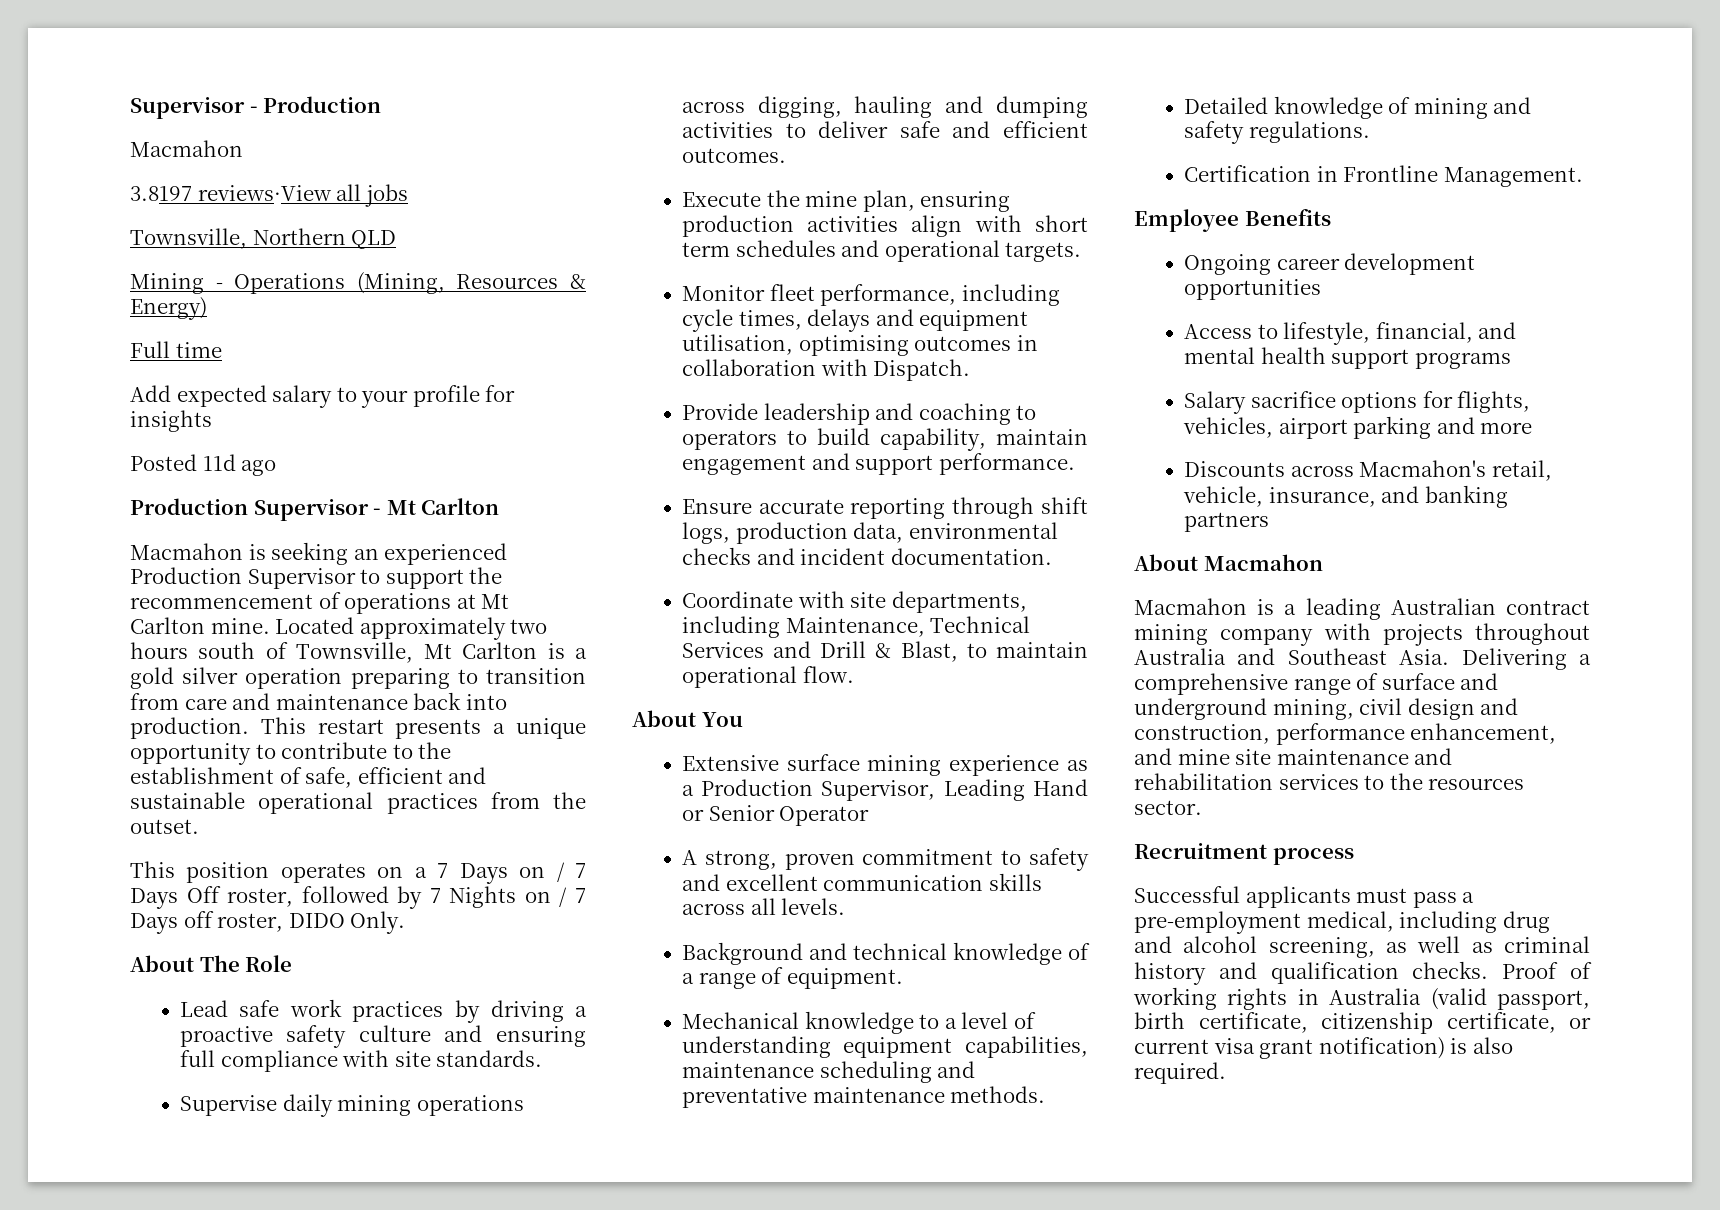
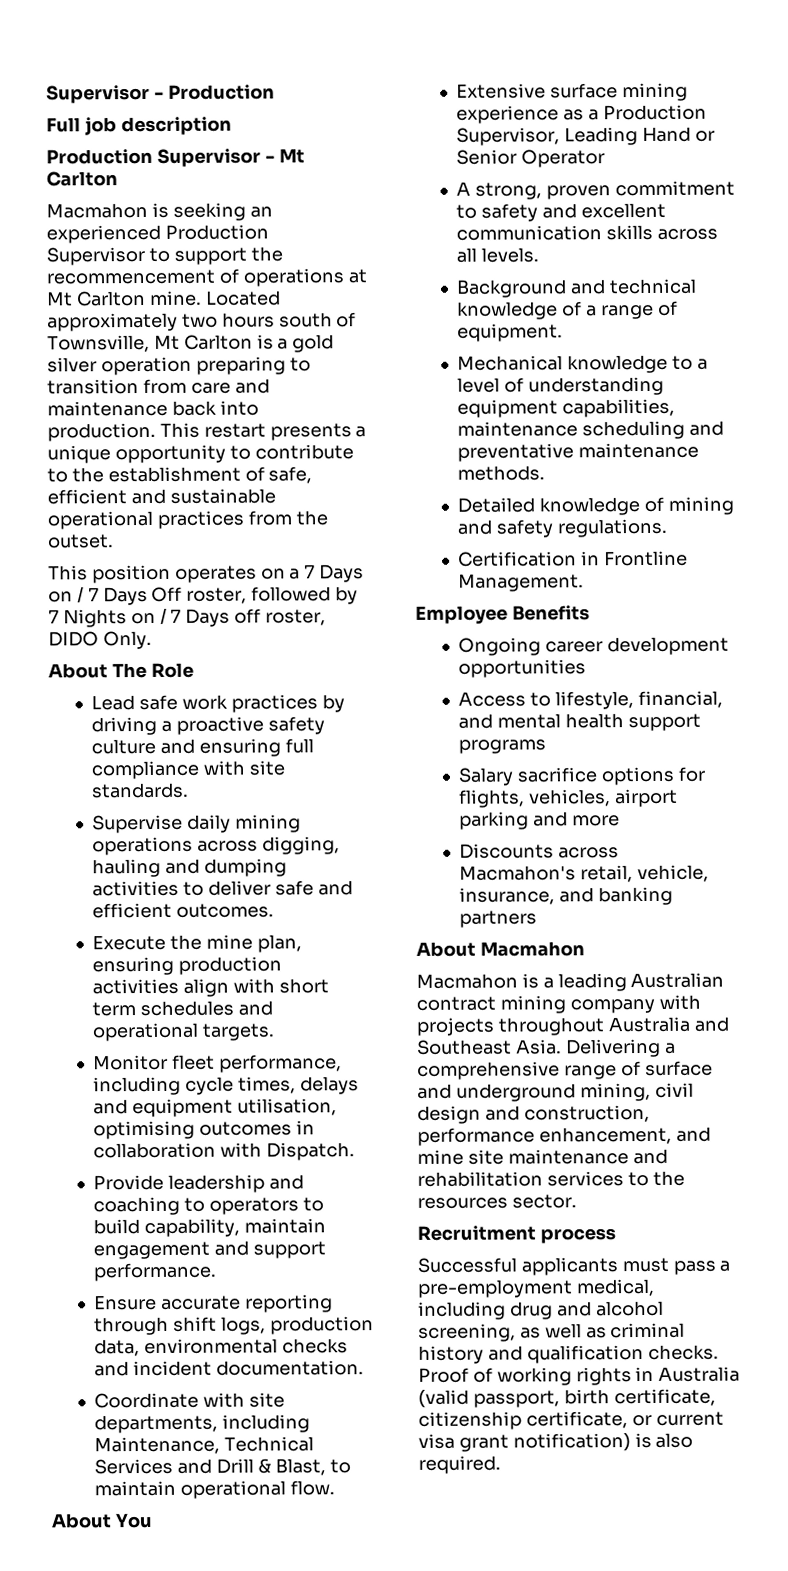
  Supervisor - Production
- Macmahon
- 3.8197 reviews·View all jobs
- Townsville, Northern QLD
- Mining - Operations (Mining, Resources & Energy)
- Full time
- Add expected salary to your profile for insights
- Posted 11d ago
+ Full job description

